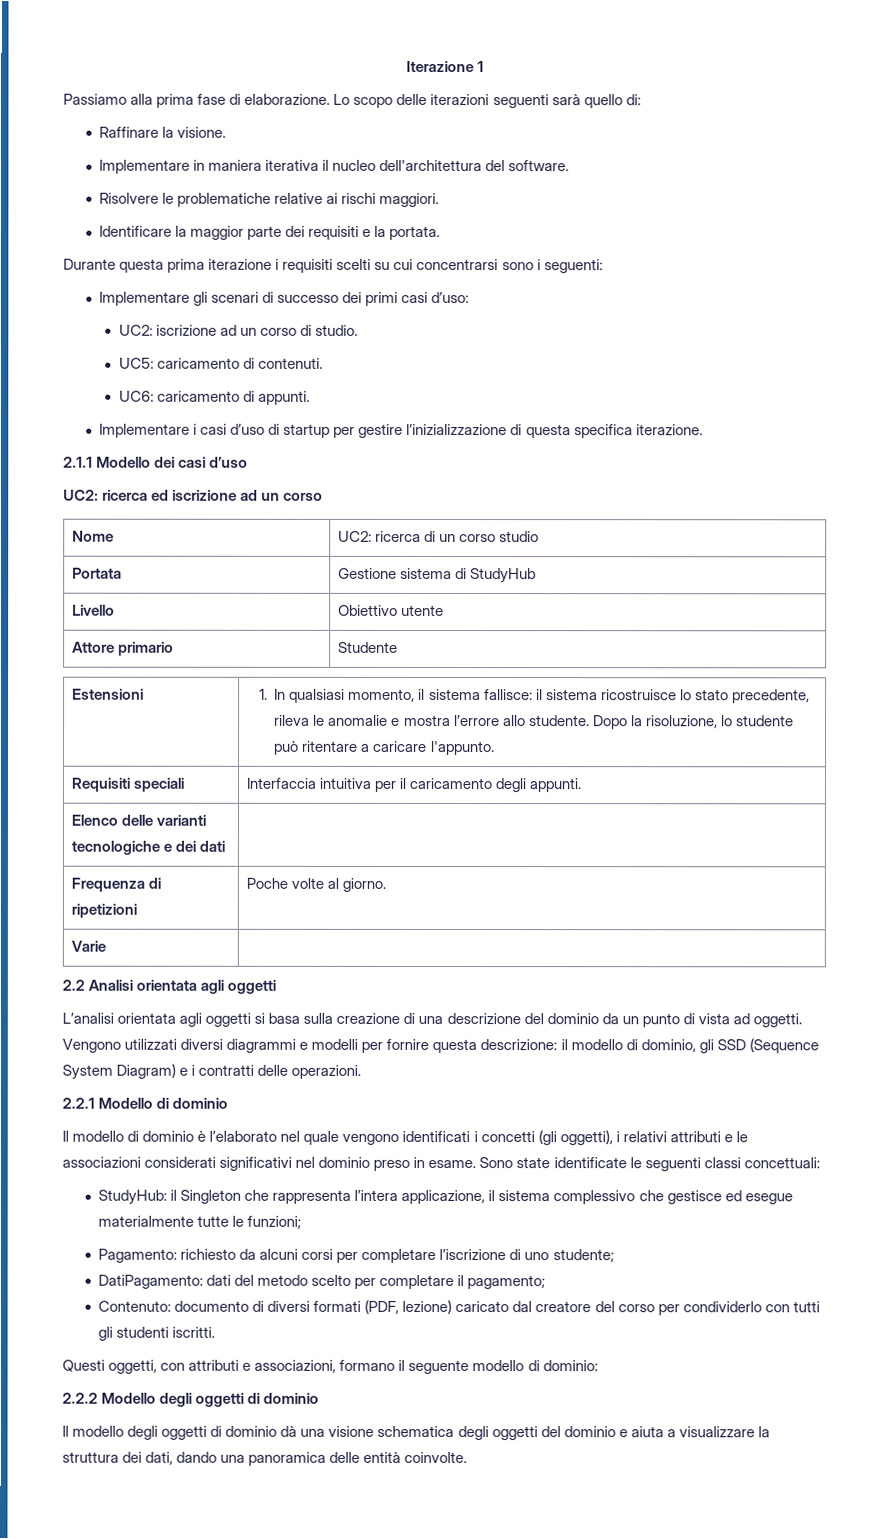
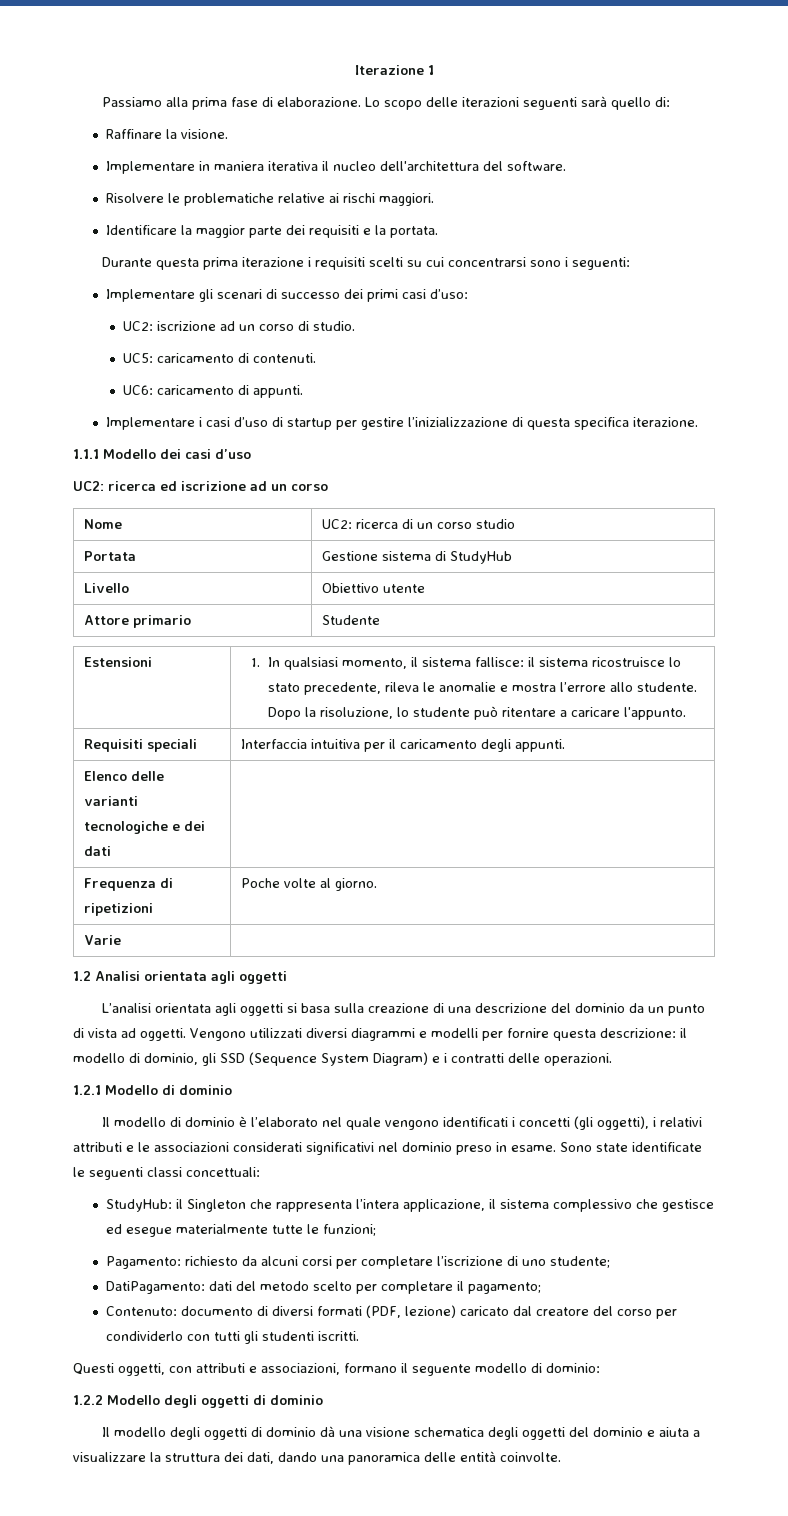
- 2.1.1 Modello dei casi d’uso
+ 1.1.1 Modello dei casi d’uso
- 2.2 Analisi orientata agli oggetti
+ 1.2 Analisi orientata agli oggetti
- 2.2.1 Modello di dominio
+ 1.2.1 Modello di dominio
- 2.2.2 Modello degli oggetti di dominio
+ 1.2.2 Modello degli oggetti di dominio

